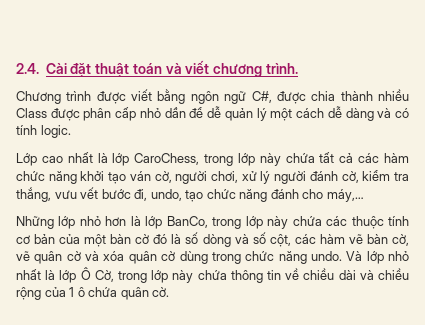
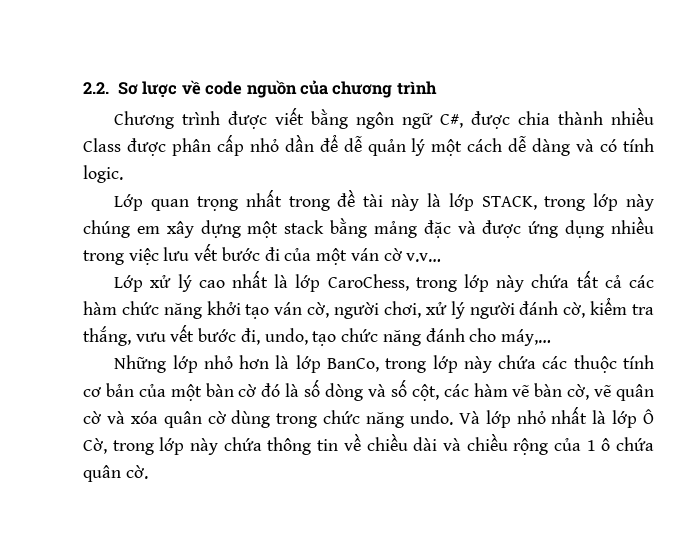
- 2.4. Cài đặt thuật toán và viết chương trình.
+ 2.2. Sơ lược về code nguồn của chương trình
- Lớp cao nhất là lớp CaroChess, trong lớp này chứa tất cả các hàm chức năng khởi tạo ván cờ, người chơi, xử lý người đánh cờ, kiểm tra thắng, vưu vết bước đi, undo, tạo chức năng đánh cho máy,…
+ Lớp quan trọng nhất trong đề tài này là lớp STACK, trong lớp này chúng em xây dựng một stack bằng mảng đặc và được ứng dụng nhiều trong việc lưu vết bước đi của một ván cờ v.v…
+ Lớp xử lý cao nhất là lớp CaroChess, trong lớp này chứa tất cả các hàm chức năng khởi tạo ván cờ, người chơi, xử lý người đánh cờ, kiểm tra thắng, vưu vết bước đi, undo, tạo chức năng đánh cho máy,…

